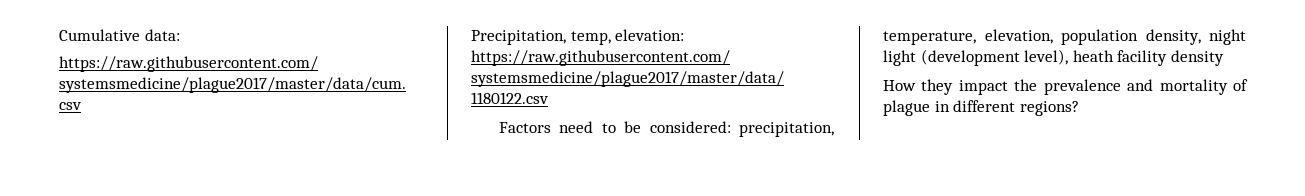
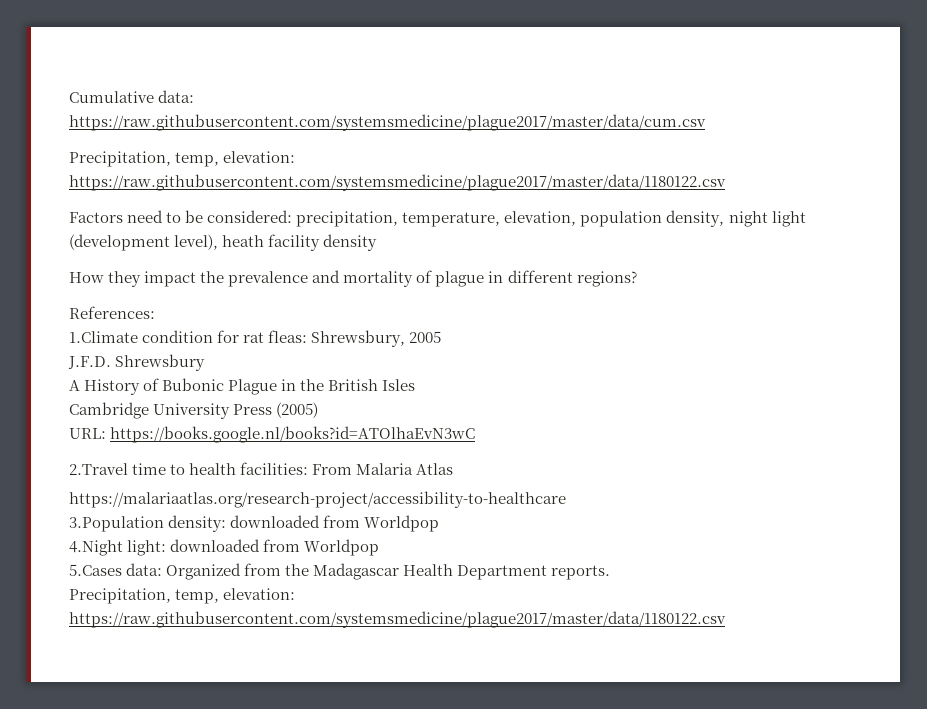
+ References:
+ 1.Climate condition for rat fleas: Shrewsbury, 2005
+ J.F.D. Shrewsbury
+ A History of Bubonic Plague in the British Isles
+ Cambridge University Press (2005)
+ URL: https://books.google.nl/books?id=ATOlhaEvN3wC
+ 2.Travel time to health facilities: From Malaria Atlas
+ https://malariaatlas.org/research-project/accessibility-to-healthcare
+ 3.Population density: downloaded from Worldpop
+ 4.Night light: downloaded from Worldpop
+ 5.Cases data: Organized from the Madagascar Health Department reports.
+ Precipitation, temp, elevation: https://raw.githubusercontent.com/systemsmedicine/plague2017/master/data/1180122.csv

